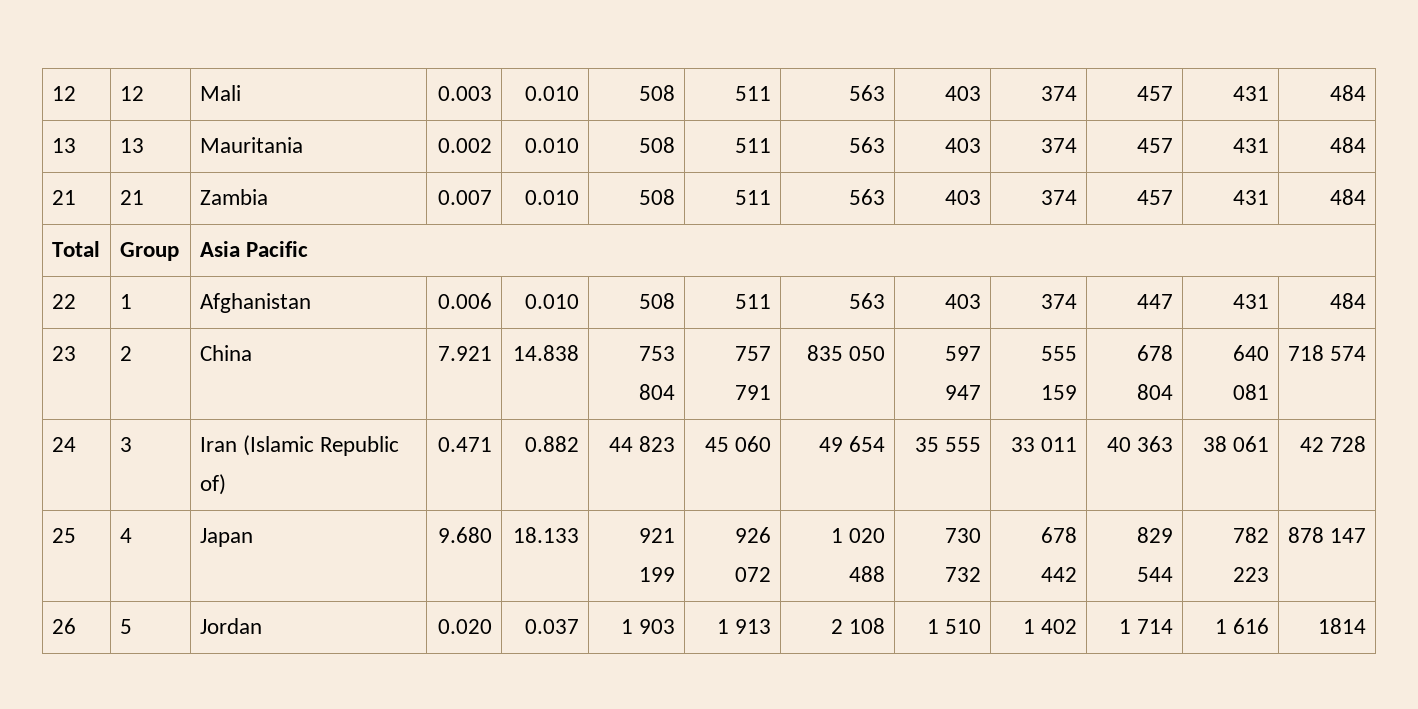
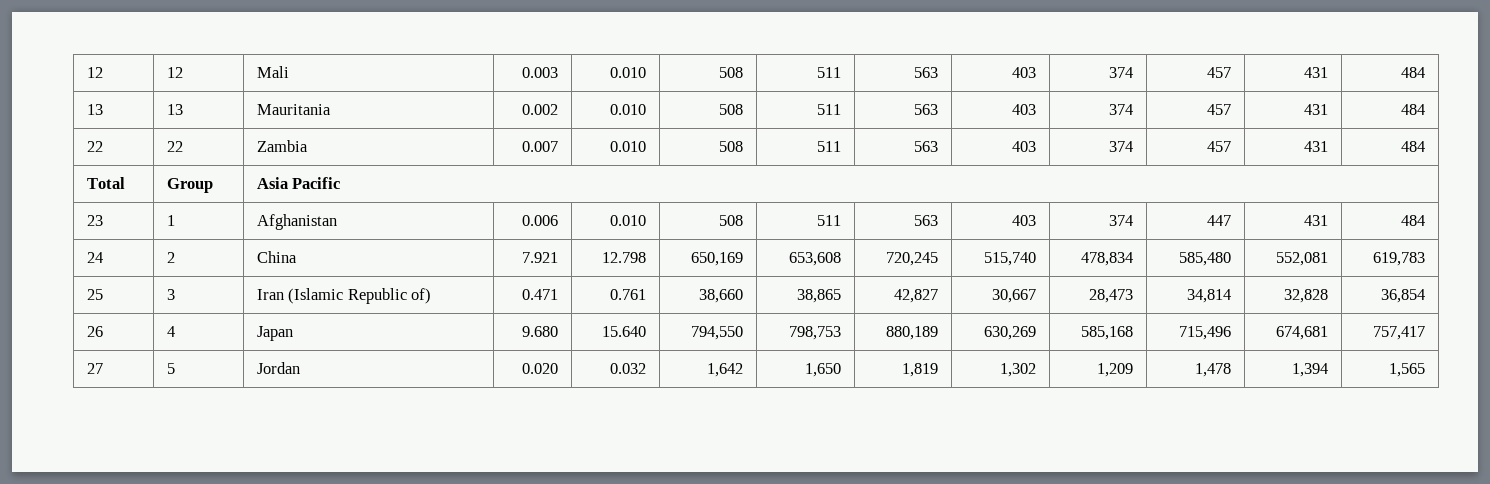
- 21 | 21 | Zambia | 0.007 | 0.010 | 508 | 511 | 563 | 403 | 374 | 457 | 431 | 484
+ 22 | 22 | Zambia | 0.007 | 0.010 | 508 | 511 | 563 | 403 | 374 | 457 | 431 | 484
- 22 | 1 | Afghanistan | 0.006 | 0.010 | 508 | 511 | 563 | 403 | 374 | 447 | 431 | 484
+ 23 | 1 | Afghanistan | 0.006 | 0.010 | 508 | 511 | 563 | 403 | 374 | 447 | 431 | 484
- 23 | 2 | China | 7.921 | 14.838 | 753 804 | 757 791 | 835 050 | 597 947 | 555 159 | 678 804 | 640 081 | 718 574
- 24 | 3 | Iran (Islamic Republic of) | 0.471 | 0.882 | 44 823 | 45 060 | 49 654 | 35 555 | 33 011 | 40 363 | 38 061 | 42 728
- 25 | 4 | Japan | 9.680 | 18.133 | 921 199 | 926 072 | 1 020 488 | 730 732 | 678 442 | 829 544 | 782 223 | 878 147
- 26 | 5 | Jordan | 0.020 | 0.037 | 1 903 | 1 913 | 2 108 | 1 510 | 1 402 | 1 714 | 1 616 | 1814
+ 24 | 2 | China | 7.921 | 12.798 | 650,169 | 653,608 | 720,245 | 515,740 | 478,834 | 585,480 | 552,081 | 619,783
+ 25 | 3 | Iran (Islamic Republic of) | 0.471 | 0.761 | 38,660 | 38,865 | 42,827 | 30,667 | 28,473 | 34,814 | 32,828 | 36,854
+ 26 | 4 | Japan | 9.680 | 15.640 | 794,550 | 798,753 | 880,189 | 630,269 | 585,168 | 715,496 | 674,681 | 757,417
+ 27 | 5 | Jordan | 0.020 | 0.032 | 1,642 | 1,650 | 1,819 | 1,302 | 1,209 | 1,478 | 1,394 | 1,565

